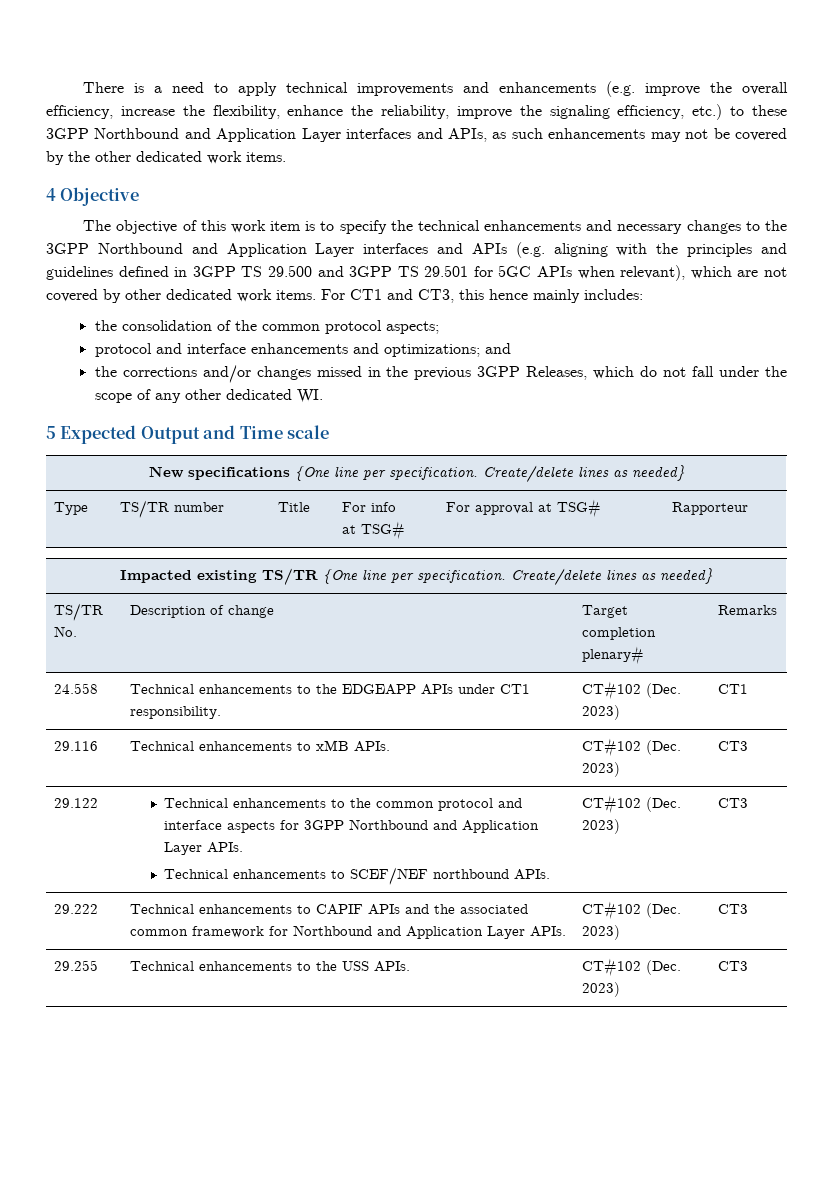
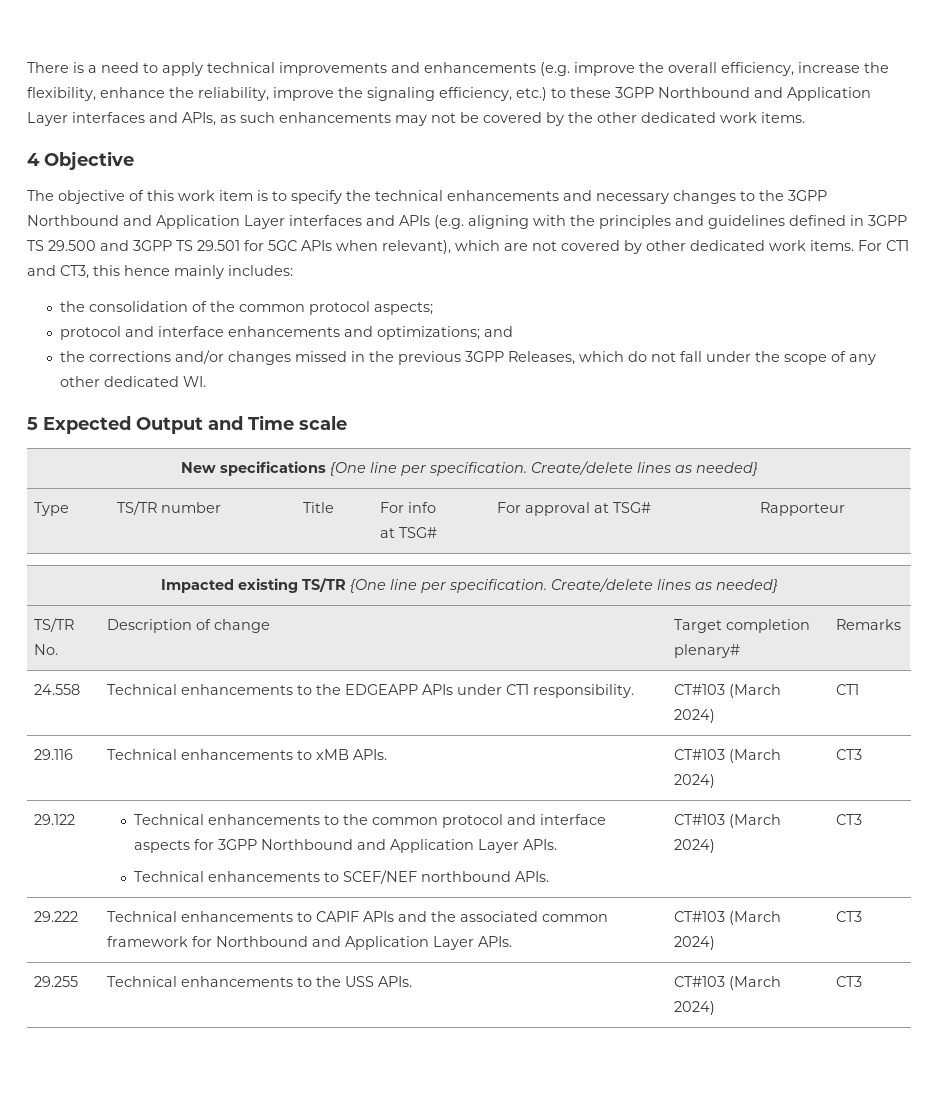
- 24.558 | Technical enhancements to the EDGEAPP APIs under CT1 responsibility. | CT#102 (Dec. 2023) | CT1
+ 24.558 | Technical enhancements to the EDGEAPP APIs under CT1 responsibility. | CT#103 (March 2024) | CT1
- 29.116 | Technical enhancements to xMB APIs. | CT#102 (Dec. 2023) | CT3
+ 29.116 | Technical enhancements to xMB APIs. | CT#103 (March 2024) | CT3
  29.122 | Technical enhancements to the common protocol and interface aspects for 3GPP Northbound and Application Layer APIs.
- Technical enhancements to SCEF/NEF northbound APIs. | CT#102 (Dec. 2023) | CT3
+ Technical enhancements to SCEF/NEF northbound APIs. | CT#103 (March 2024) | CT3
- 29.222 | Technical enhancements to CAPIF APIs and the associated common framework for Northbound and Application Layer APIs. | CT#102 (Dec. 2023) | CT3
+ 29.222 | Technical enhancements to CAPIF APIs and the associated common framework for Northbound and Application Layer APIs. | CT#103 (March 2024) | CT3
- 29.255 | Technical enhancements to the USS APIs. | CT#102 (Dec. 2023) | CT3
+ 29.255 | Technical enhancements to the USS APIs. | CT#103 (March 2024) | CT3

